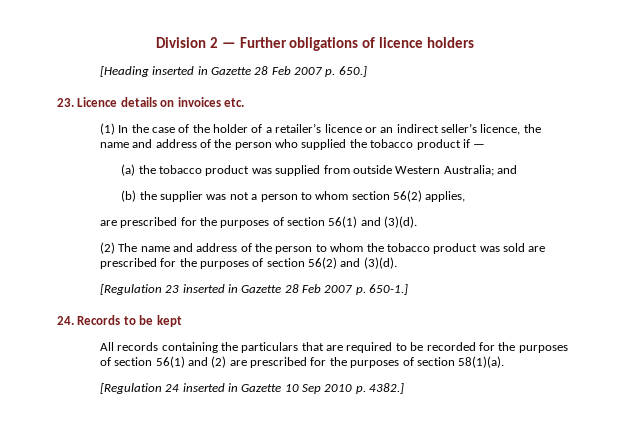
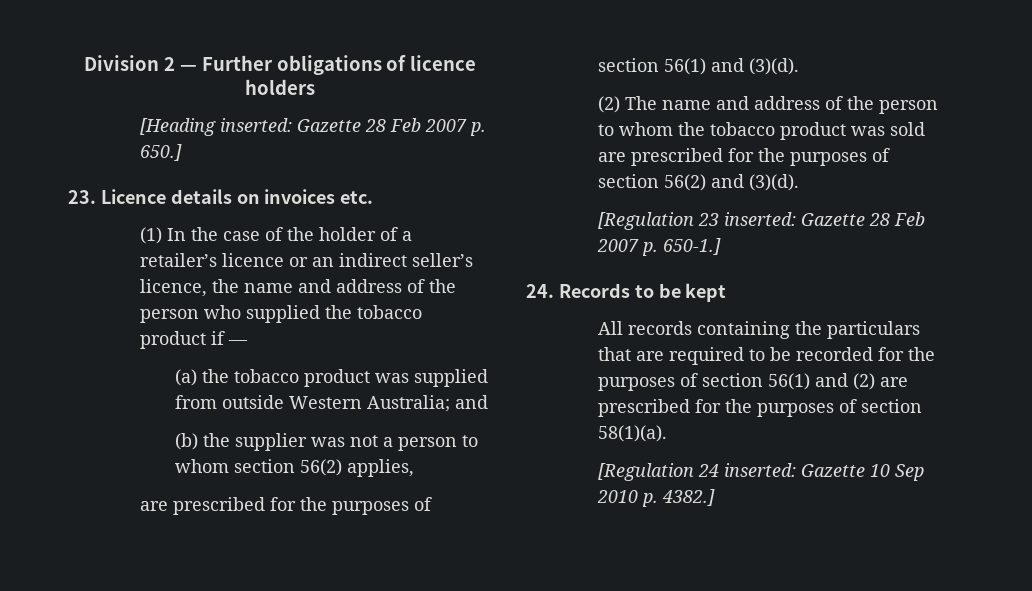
- [Heading inserted in Gazette 28 Feb 2007 p. 650.]
+ [Heading inserted: Gazette 28 Feb 2007 p. 650.]
- [Regulation 23 inserted in Gazette 28 Feb 2007 p. 650-1.]
+ [Regulation 23 inserted: Gazette 28 Feb 2007 p. 650-1.]
- [Regulation 24 inserted in Gazette 10 Sep 2010 p. 4382.]
+ [Regulation 24 inserted: Gazette 10 Sep 2010 p. 4382.]

